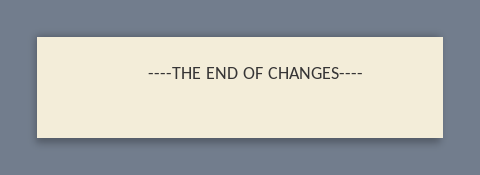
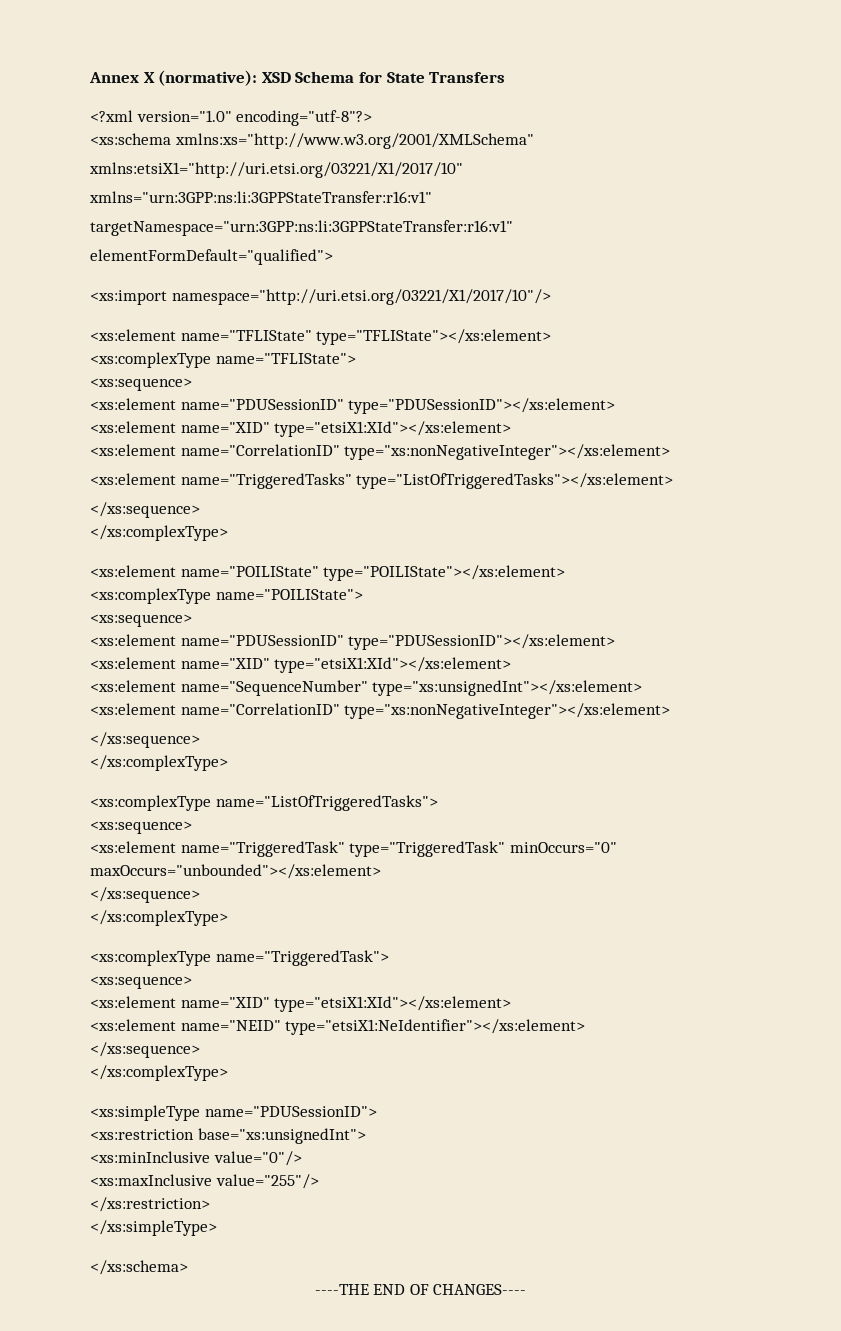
+ Annex X (normative): XSD Schema for State Transfers
+ <?xml version="1.0" encoding="utf-8"?>
+ <xs:schema xmlns:xs="http://www.w3.org/2001/XMLSchema"
+ xmlns:etsiX1="http://uri.etsi.org/03221/X1/2017/10"
+ xmlns="urn:3GPP:ns:li:3GPPStateTransfer:r16:v1"
+ targetNamespace="urn:3GPP:ns:li:3GPPStateTransfer:r16:v1"
+ elementFormDefault="qualified">
+ <xs:import namespace="http://uri.etsi.org/03221/X1/2017/10"/>
+ <xs:element name="TFLIState" type="TFLIState"></xs:element>
+ <xs:complexType name="TFLIState">
+ <xs:sequence>
+ <xs:element name="PDUSessionID" type="PDUSessionID"></xs:element>
+ <xs:element name="XID" type="etsiX1:XId"></xs:element>
+ <xs:element name="CorrelationID" type="xs:nonNegativeInteger"></xs:element>
+ <xs:element name="TriggeredTasks" type="ListOfTriggeredTasks"></xs:element>
+ </xs:sequence>
+ </xs:complexType>
+ <xs:element name="POILIState" type="POILIState"></xs:element>
+ <xs:complexType name="POILIState">
+ <xs:sequence>
+ <xs:element name="PDUSessionID" type="PDUSessionID"></xs:element>
+ <xs:element name="XID" type="etsiX1:XId"></xs:element>
+ <xs:element name="SequenceNumber" type="xs:unsignedInt"></xs:element>
+ <xs:element name="CorrelationID" type="xs:nonNegativeInteger"></xs:element>
+ </xs:sequence>
+ </xs:complexType>
+ <xs:complexType name="ListOfTriggeredTasks">
+ <xs:sequence>
+ <xs:element name="TriggeredTask" type="TriggeredTask" minOccurs="0" maxOccurs="unbounded"></xs:element>
+ </xs:sequence>
+ </xs:complexType>
+ <xs:complexType name="TriggeredTask">
+ <xs:sequence>
+ <xs:element name="XID" type="etsiX1:XId"></xs:element>
+ <xs:element name="NEID" type="etsiX1:NeIdentifier"></xs:element>
+ </xs:sequence>
+ </xs:complexType>
+ <xs:simpleType name="PDUSessionID">
+ <xs:restriction base="xs:unsignedInt">
+ <xs:minInclusive value="0"/>
+ <xs:maxInclusive value="255"/>
+ </xs:restriction>
+ </xs:simpleType>
+ </xs:schema>

